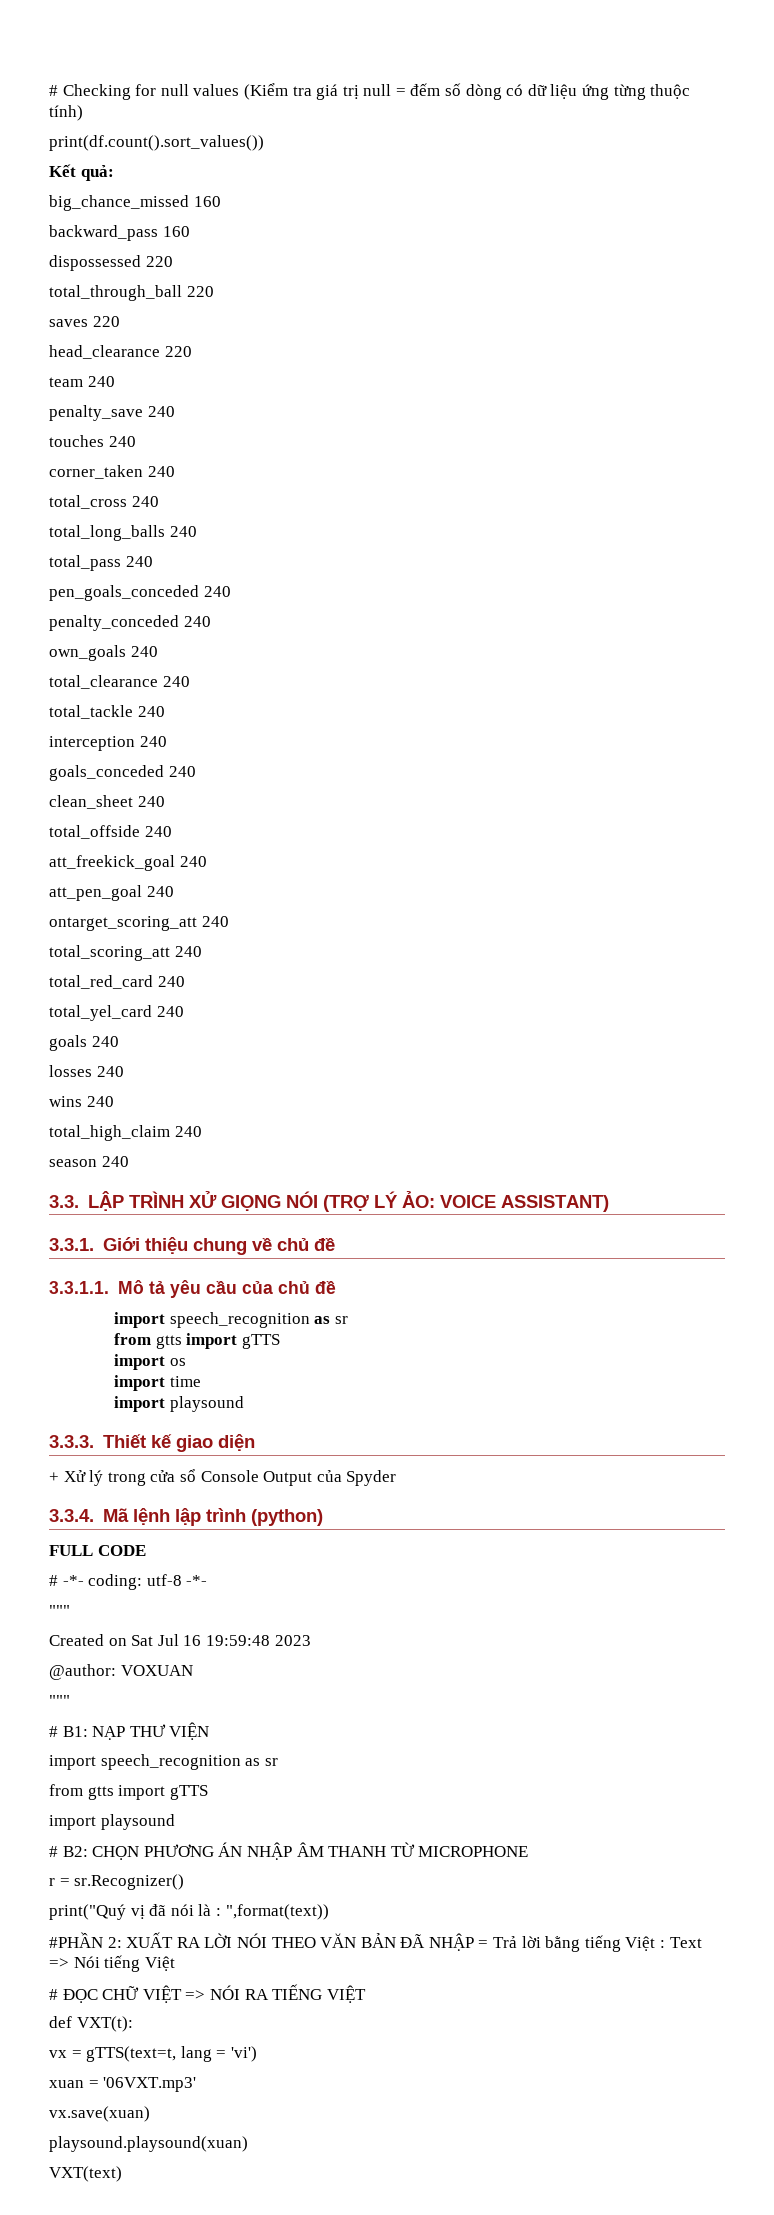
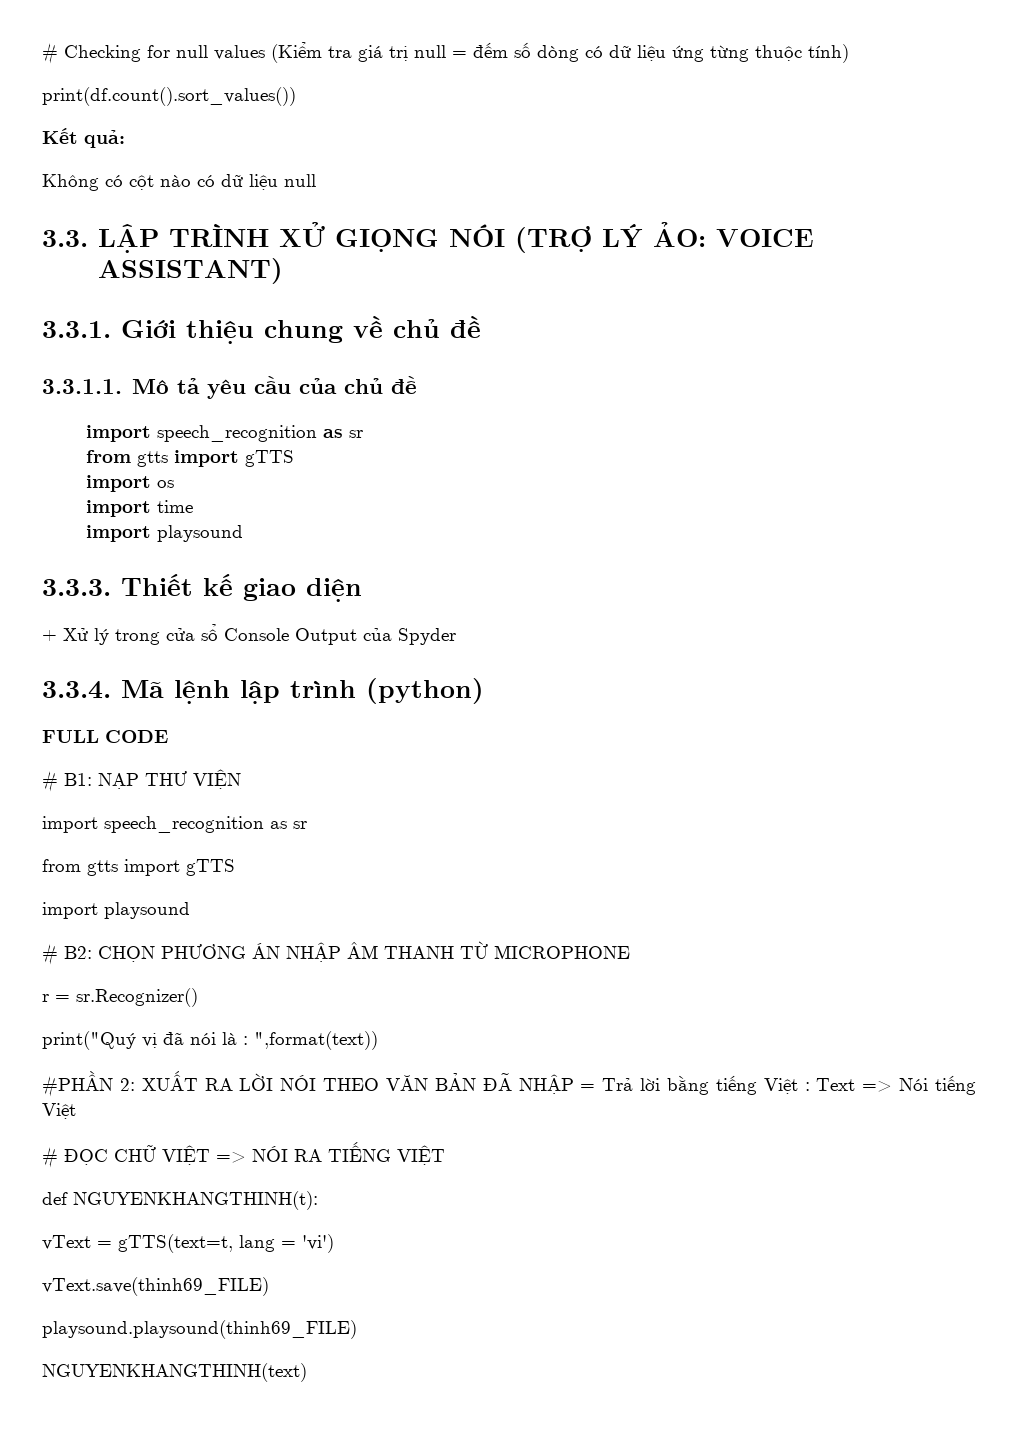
- big_chance_missed 160
- backward_pass 160
- dispossessed 220
- total_through_ball 220
- saves 220
- head_clearance 220
- team 240
- penalty_save 240
- touches 240
- corner_taken 240
- total_cross 240
- total_long_balls 240
- total_pass 240
- pen_goals_conceded 240
- penalty_conceded 240
- own_goals 240
- total_clearance 240
- total_tackle 240
- interception 240
- goals_conceded 240
- clean_sheet 240
- total_offside 240
- att_freekick_goal 240
- att_pen_goal 240
- ontarget_scoring_att 240
- total_scoring_att 240
- total_red_card 240
- total_yel_card 240
- goals 240
- losses 240
- wins 240
- total_high_claim 240
- season 240
+ Không có cột nào có dữ liệu null
- # -*- coding: utf-8 -*-
- """
- Created on Sat Jul 16 19:59:48 2023
- @author: VOXUAN
- """
- def VXT(t):
- vx = gTTS(text=t, lang = 'vi')
+ def NGUYENKHANGTHINH(t):
+ vText = gTTS(text=t, lang = 'vi')
- xuan = '06VXT.mp3'
- vx.save(xuan)
- playsound.playsound(xuan)
- VXT(text)
+ vText.save(thinh69_FILE)
+ playsound.playsound(thinh69_FILE)
+ NGUYENKHANGTHINH(text)

